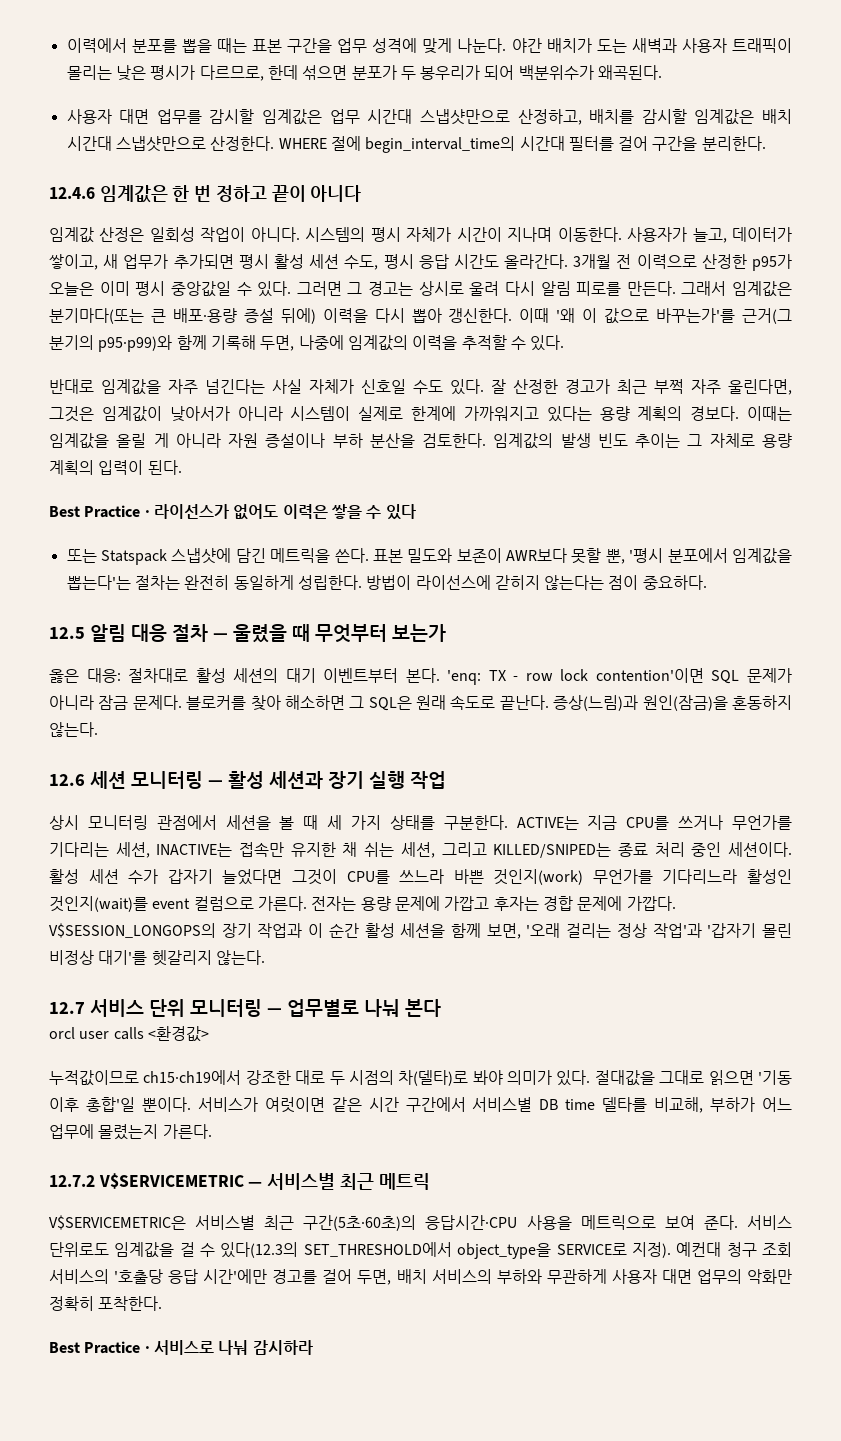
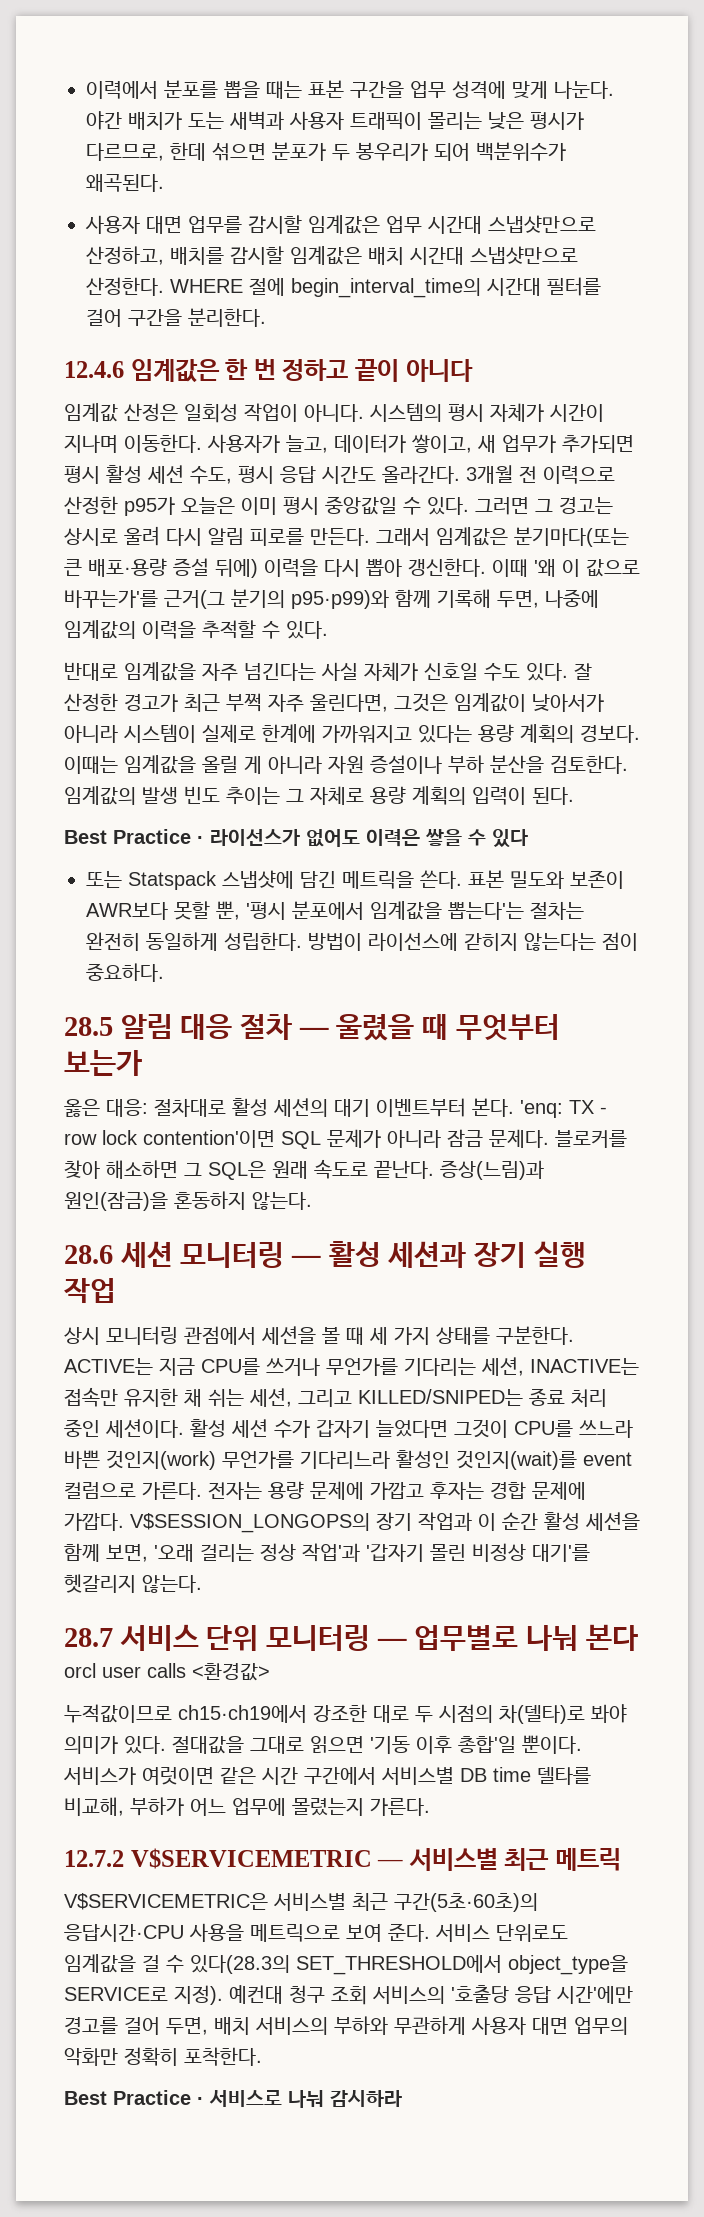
- 12.5 알림 대응 절차 — 울렸을 때 무엇부터 보는가
+ 28.5 알림 대응 절차 — 울렸을 때 무엇부터 보는가
- 12.6 세션 모니터링 — 활성 세션과 장기 실행 작업
+ 28.6 세션 모니터링 — 활성 세션과 장기 실행 작업
- 12.7 서비스 단위 모니터링 — 업무별로 나눠 본다
+ 28.7 서비스 단위 모니터링 — 업무별로 나눠 본다
- 서비스 단위로도 임계값을 걸 수 있다(12.3의 SET_THRESHOLD에서 object_type을 SERVICE로 지정).
+ 서비스 단위로도 임계값을 걸 수 있다(28.3의 SET_THRESHOLD에서 object_type을 SERVICE로 지정).

